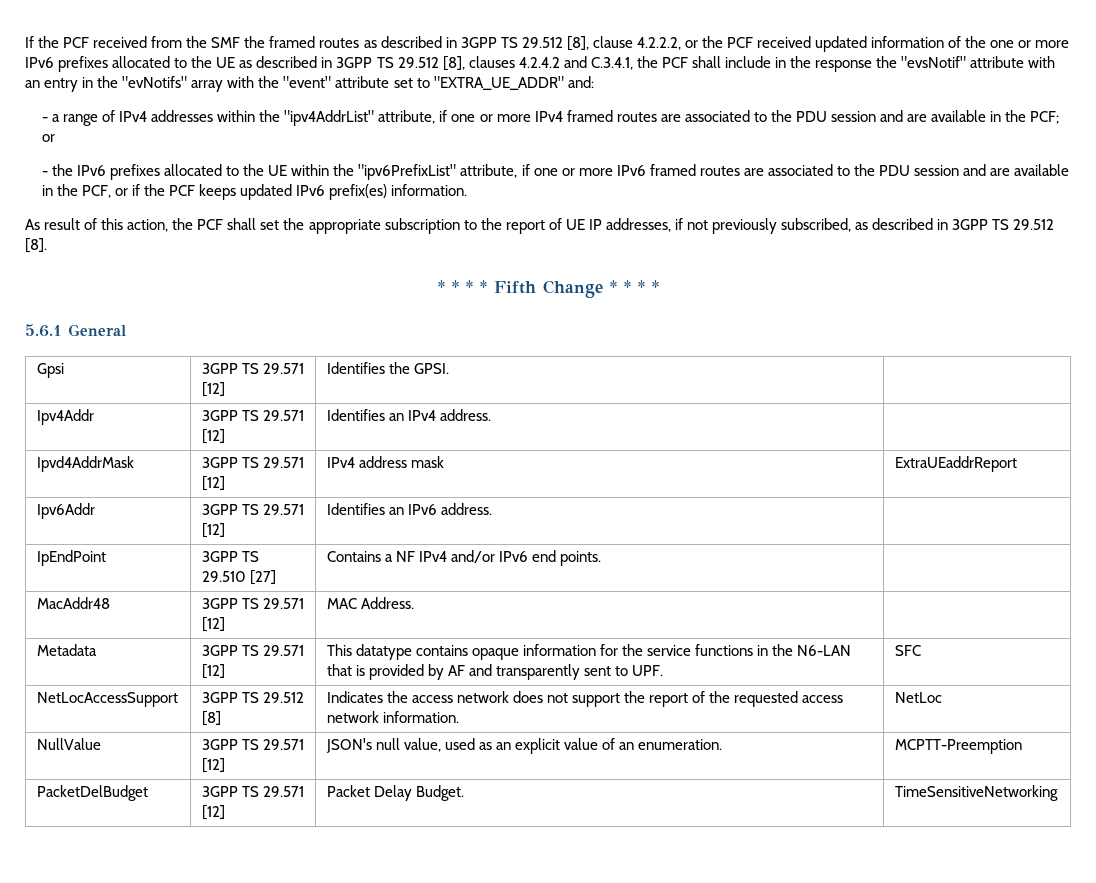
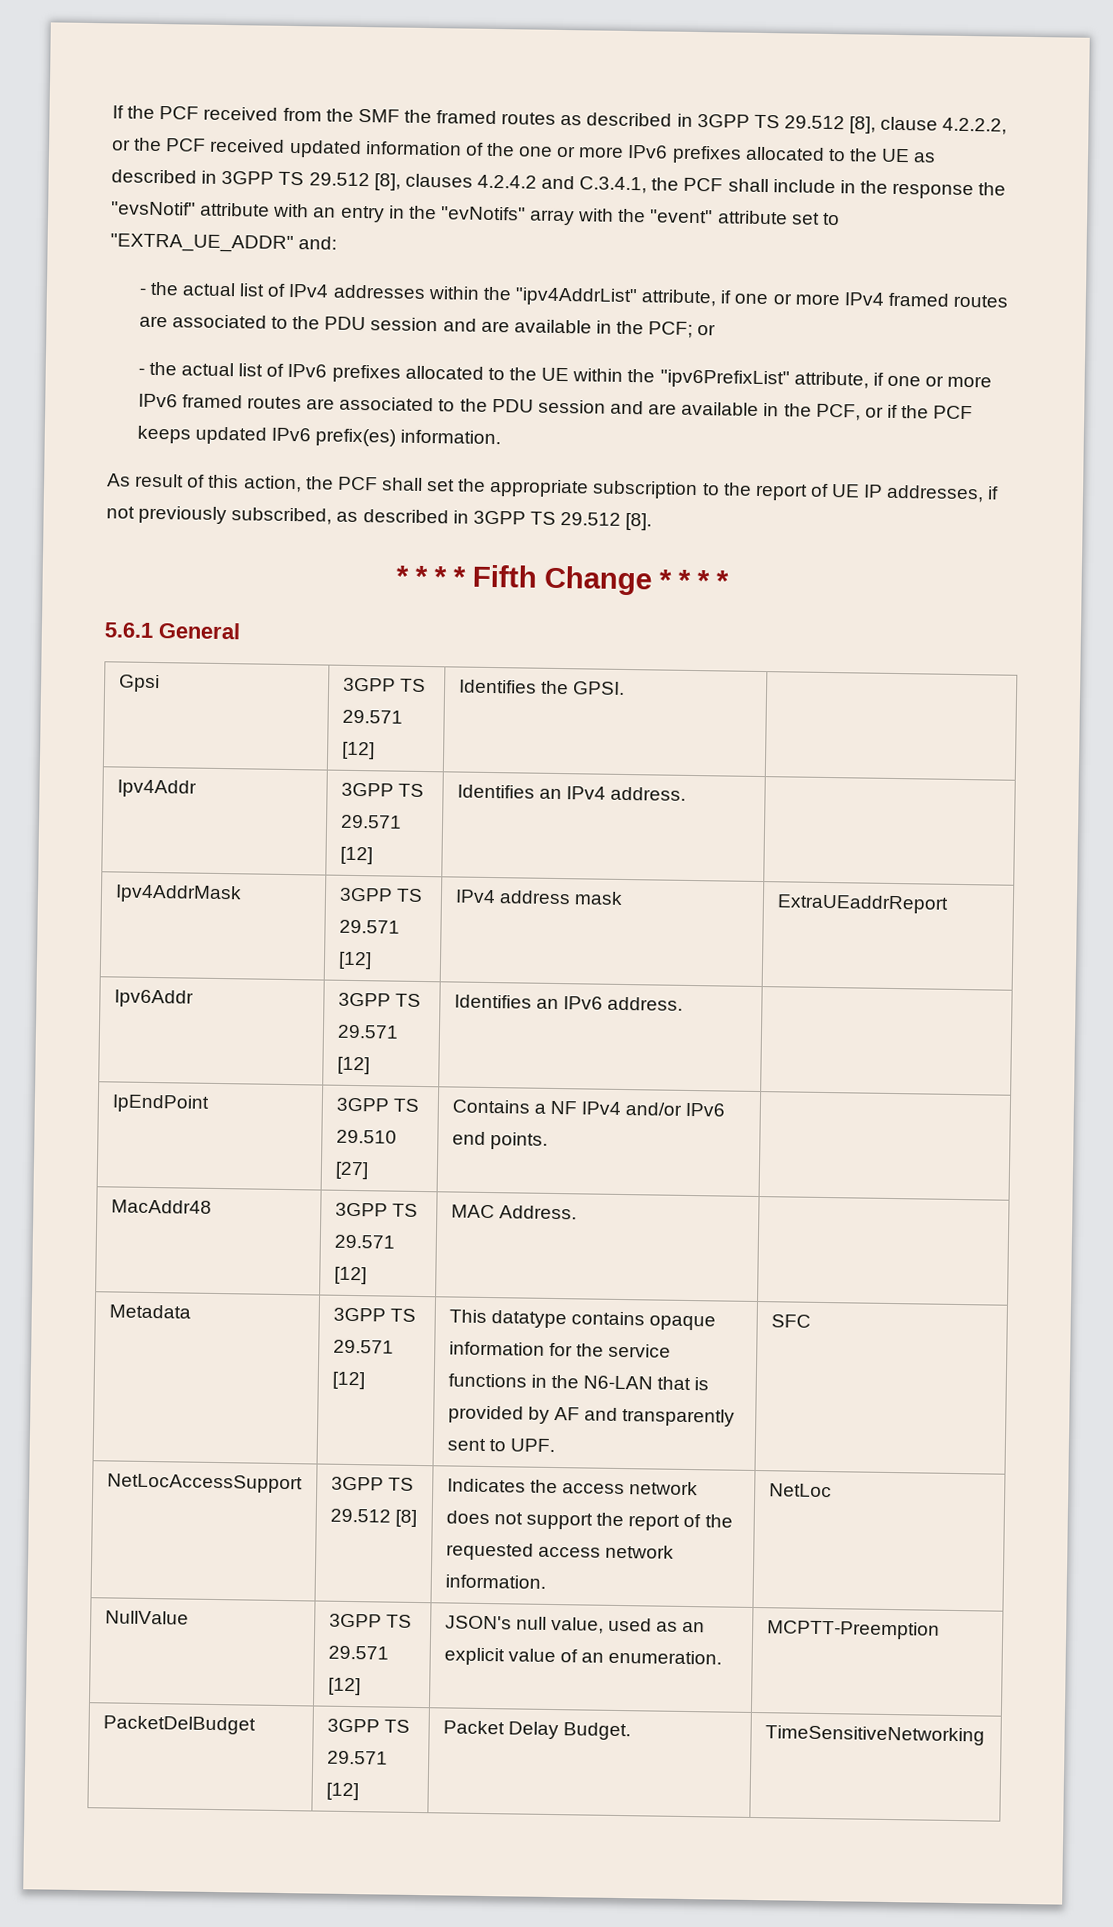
- - a range of IPv4 addresses within the "ipv4AddrList" attribute, if one or more IPv4 framed routes are associated to the PDU session and are available in the PCF; or
+ - the actual list of IPv4 addresses within the "ipv4AddrList" attribute, if one or more IPv4 framed routes are associated to the PDU session and are available in the PCF; or
- - the IPv6 prefixes allocated to the UE within the "ipv6PrefixList" attribute, if one or more IPv6 framed routes are associated to the PDU session and are available in the PCF, or if the PCF keeps updated IPv6 prefix(es) information.
+ - the actual list of IPv6 prefixes allocated to the UE within the "ipv6PrefixList" attribute, if one or more IPv6 framed routes are associated to the PDU session and are available in the PCF, or if the PCF keeps updated IPv6 prefix(es) information.
- Ipvd4AddrMask | 3GPP TS 29.571 [12] | IPv4 address mask | ExtraUEaddrReport
+ Ipv4AddrMask | 3GPP TS 29.571 [12] | IPv4 address mask | ExtraUEaddrReport

